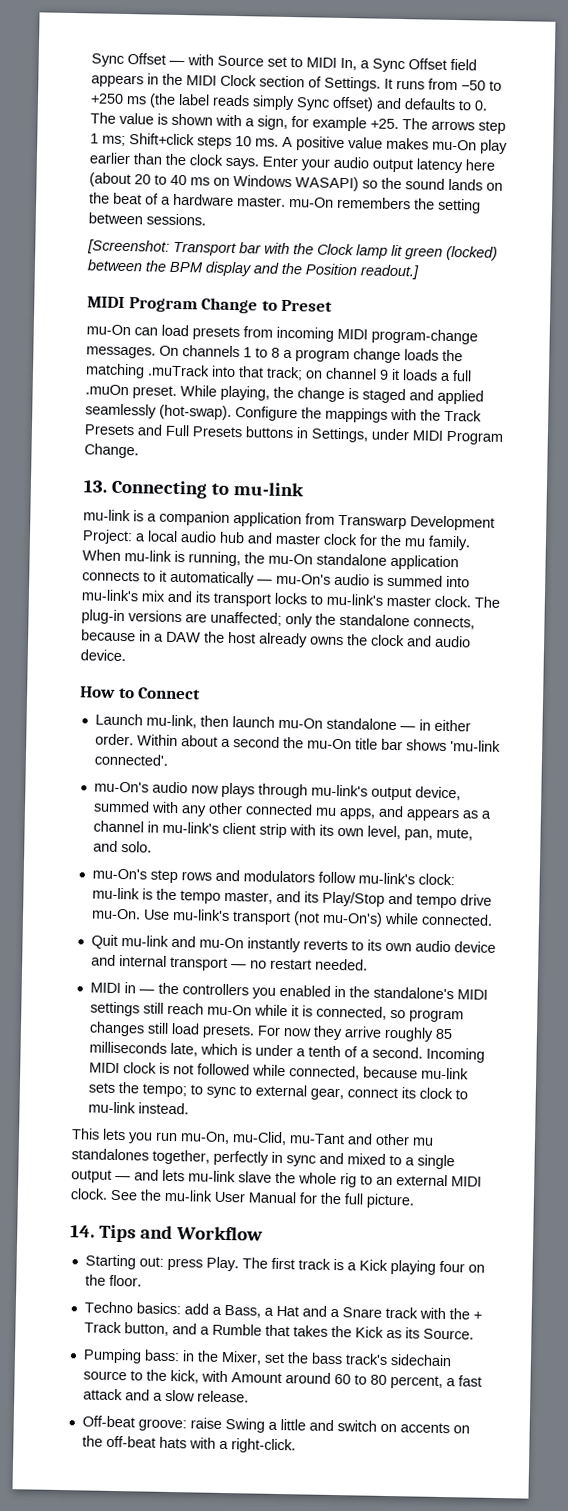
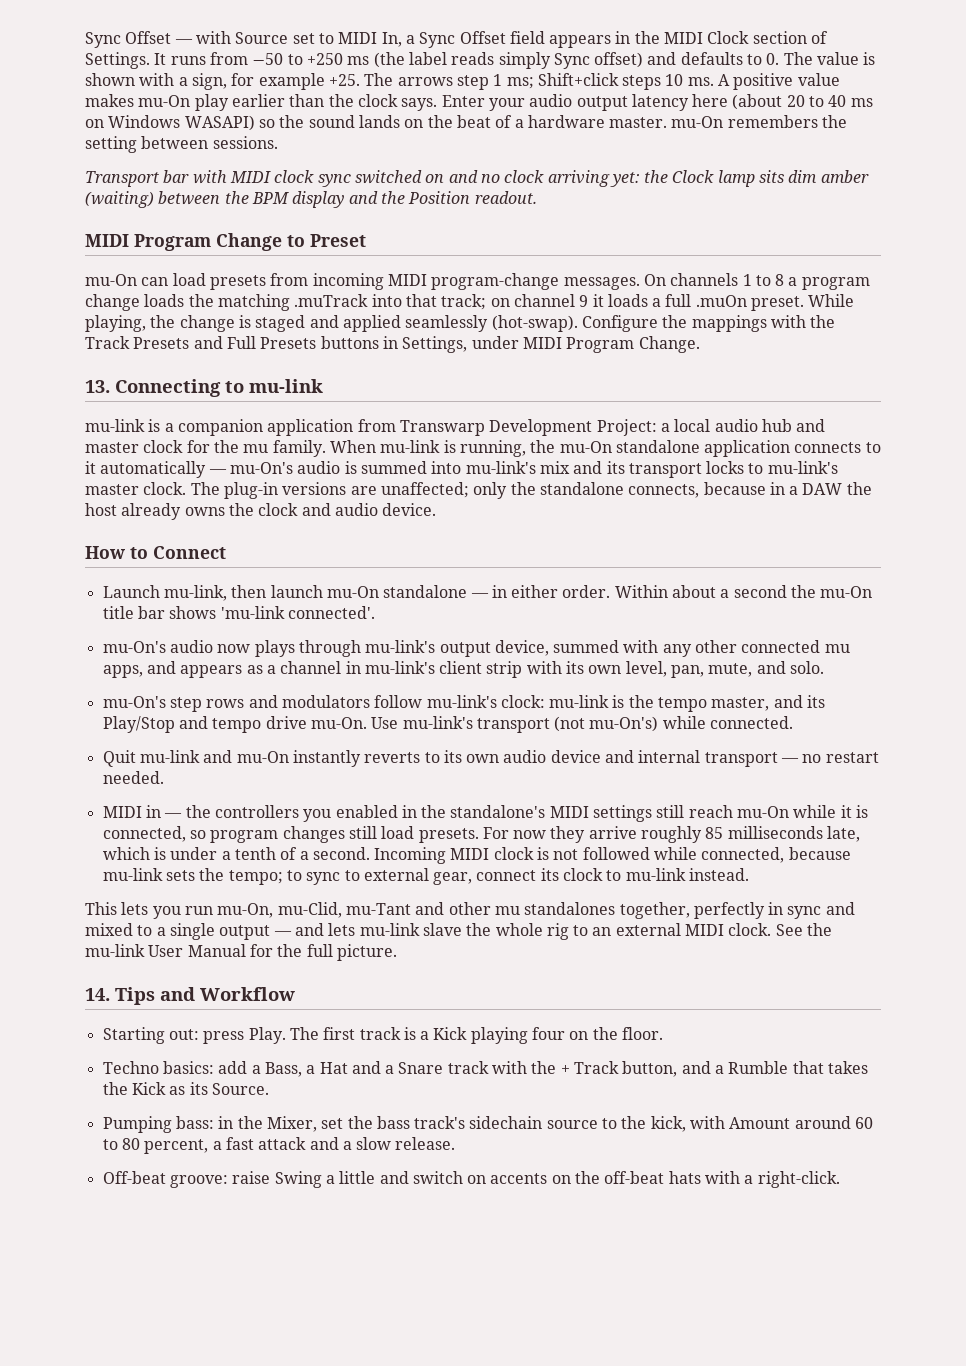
- [Screenshot: Transport bar with the Clock lamp lit green (locked) between the BPM display and the Position readout.]
+ Transport bar with MIDI clock sync switched on and no clock arriving yet: the Clock lamp sits dim amber (waiting) between the BPM display and the Position readout.

